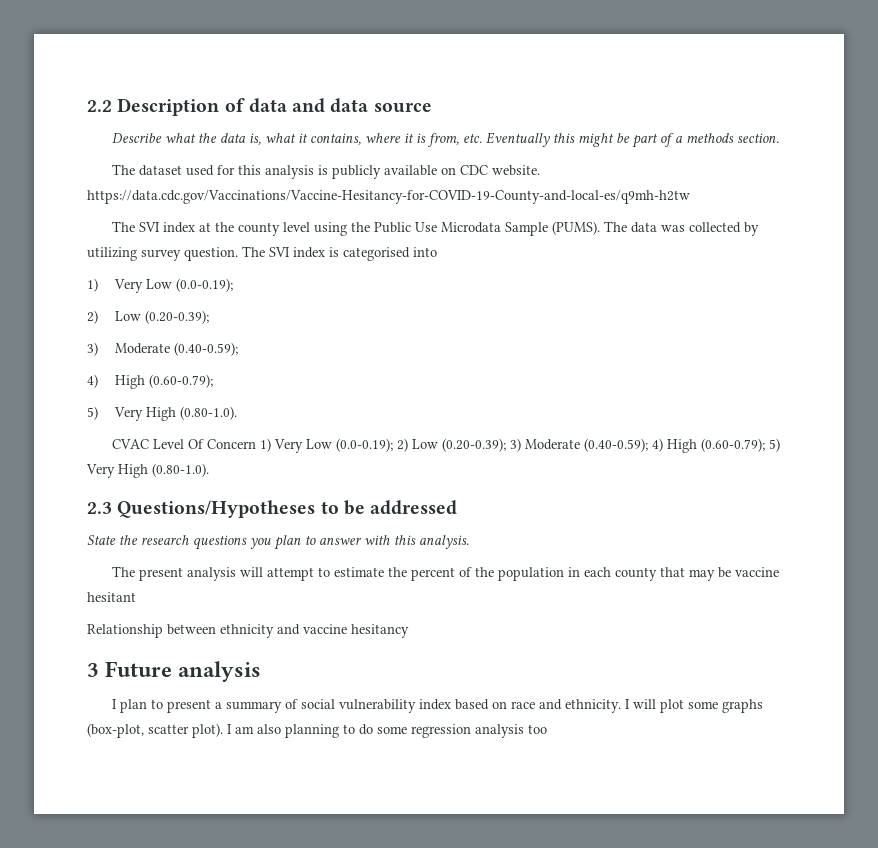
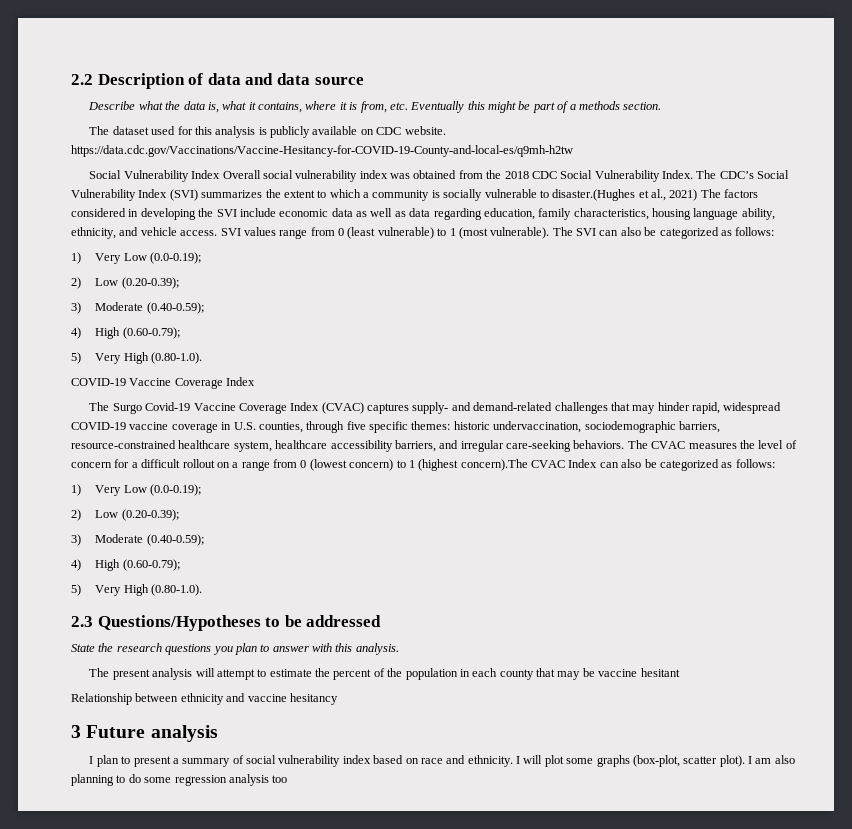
- The SVI index at the county level using the Public Use Microdata Sample (PUMS). The data was collected by utilizing survey question. The SVI index is categorised into
+ Social Vulnerability Index Overall social vulnerability index was obtained from the 2018 CDC Social Vulnerability Index. The CDC’s Social Vulnerability Index (SVI) summarizes the extent to which a community is socially vulnerable to disaster.(Hughes et al., 2021) The factors considered in developing the SVI include economic data as well as data regarding education, family characteristics, housing language ability, ethnicity, and vehicle access. SVI values range from 0 (least vulnerable) to 1 (most vulnerable). The SVI can also be categorized as follows:
- CVAC Level Of Concern 1) Very Low (0.0-0.19); 2) Low (0.20-0.39); 3) Moderate (0.40-0.59); 4) High (0.60-0.79); 5) Very High (0.80-1.0).
+ COVID-19 Vaccine Coverage Index
+ The Surgo Covid-19 Vaccine Coverage Index (CVAC) captures supply- and demand-related challenges that may hinder rapid, widespread COVID-19 vaccine coverage in U.S. counties, through five specific themes: historic undervaccination, sociodemographic barriers, resource-constrained healthcare system, healthcare accessibility barriers, and irregular care-seeking behaviors. The CVAC measures the level of concern for a difficult rollout on a range from 0 (lowest concern) to 1 (highest concern).The CVAC Index can also be categorized as follows:
+ 1) Very Low (0.0-0.19);
+ 2) Low (0.20-0.39);
+ 3) Moderate (0.40-0.59);
+ 4) High (0.60-0.79);
+ 5) Very High (0.80-1.0).

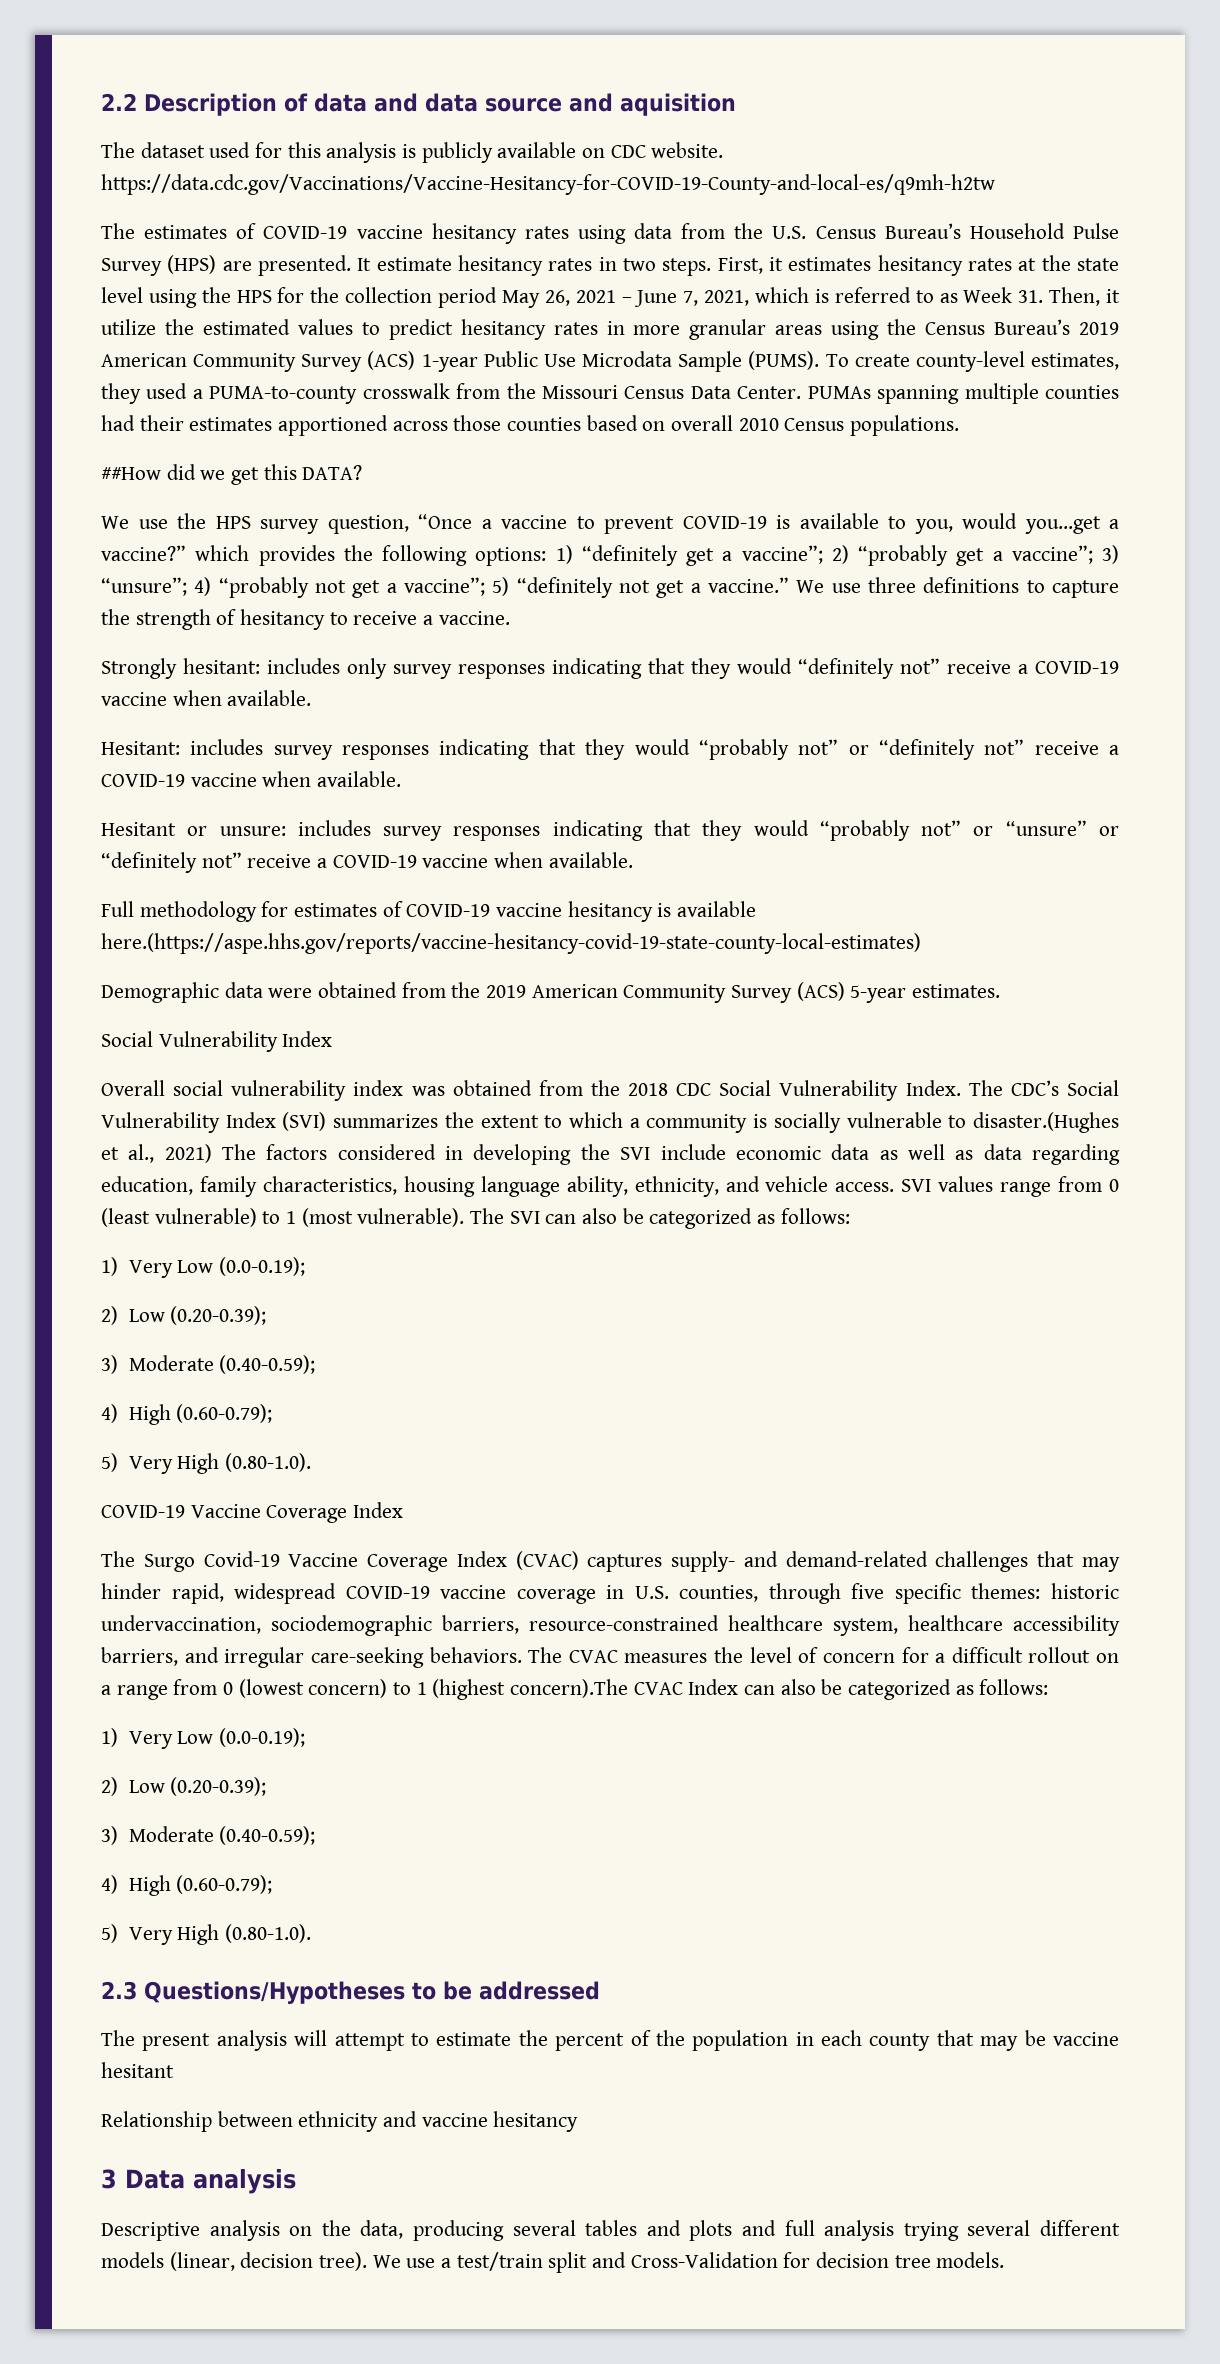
- 2.2 Description of data and data source
- Describe what the data is, what it contains, where it is from, etc. Eventually this might be part of a methods section.
+ 2.2 Description of data and data source and aquisition
- Social Vulnerability Index Overall social vulnerability index was obtained from the 2018 CDC Social Vulnerability Index.
+ The estimates of COVID-19 vaccine hesitancy rates using data from the U.S. Census Bureau’s Household Pulse Survey (HPS) are presented. It estimate hesitancy rates in two steps. First, it estimates hesitancy rates at the state level using the HPS for the collection period May 26, 2021 – June 7, 2021, which is referred to as Week 31. Then, it utilize the estimated values to predict hesitancy rates in more granular areas using the Census Bureau’s 2019 American Community Survey (ACS) 1-year Public Use Microdata Sample (PUMS). To create county-level estimates, they used a PUMA-to-county crosswalk from the Missouri Census Data Center. PUMAs spanning multiple counties had their estimates apportioned across those counties based on overall 2010 Census populations.
+ ##How did we get this DATA?
+ We use the HPS survey question, “Once a vaccine to prevent COVID-19 is available to you, would you…get a vaccine?” which provides the following options: 1) “definitely get a vaccine”; 2) “probably get a vaccine”; 3) “unsure”; 4) “probably not get a vaccine”; 5) “definitely not get a vaccine.” We use three definitions to capture the strength of hesitancy to receive a vaccine.
+ Strongly hesitant: includes only survey responses indicating that they would “definitely not” receive a COVID-19 vaccine when available.
+ Hesitant: includes survey responses indicating that they would “probably not” or “definitely not” receive a COVID-19 vaccine when available.
+ Hesitant or unsure: includes survey responses indicating that they would “probably not” or “unsure” or “definitely not” receive a COVID-19 vaccine when available.
+ Full methodology for estimates of COVID-19 vaccine hesitancy is available here.(https://aspe.hhs.gov/reports/vaccine-hesitancy-covid-19-state-county-local-estimates)
+ Demographic data were obtained from the 2019 American Community Survey (ACS) 5-year estimates.
+ Social Vulnerability Index
+ Overall social vulnerability index was obtained from the 2018 CDC Social Vulnerability Index.
- State the research questions you plan to answer with this analysis.
- 3 Future analysis
+ 3 Data analysis
- I plan to present a summary of social vulnerability index based on race and ethnicity. I will plot some graphs (box-plot, scatter plot). I am also planning to do some regression analysis too
+ Descriptive analysis on the data, producing several tables and plots and full analysis trying several different models (linear, decision tree). We use a test/train split and Cross-Validation for decision tree models.

